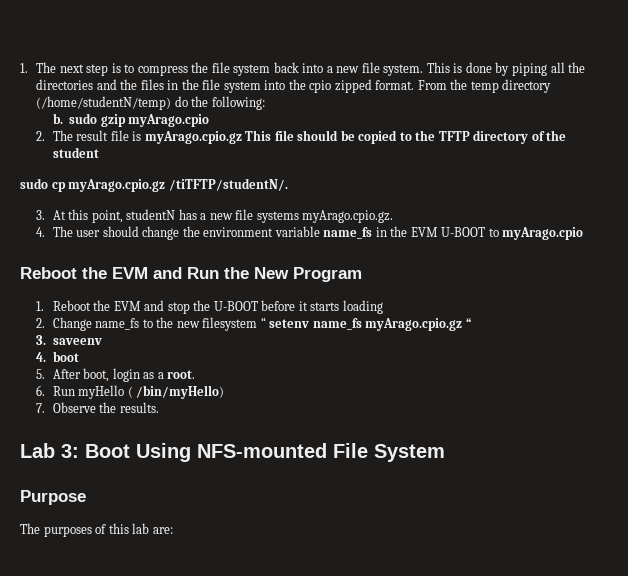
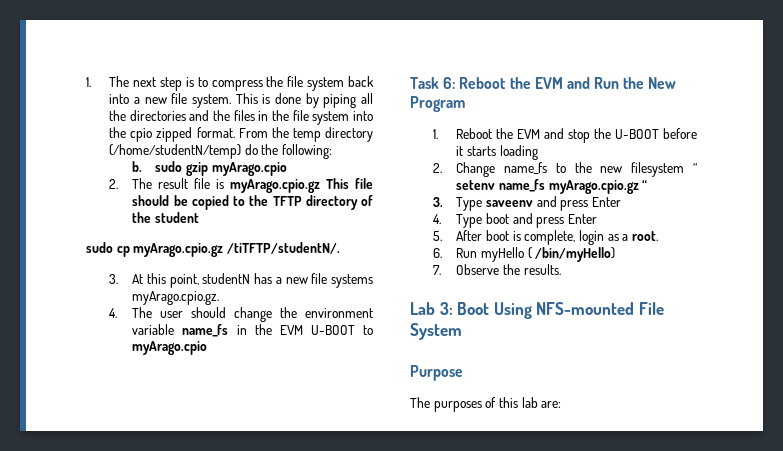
- Reboot the EVM and Run the New Program
+ Task 6: Reboot the EVM and Run the New Program
- 3. saveenv
- 4. boot
+ 3. Type saveenv and press Enter
+ 4. Type boot and press Enter
- 5. After boot, login as a root.
+ 5. After boot is complete, login as a root.

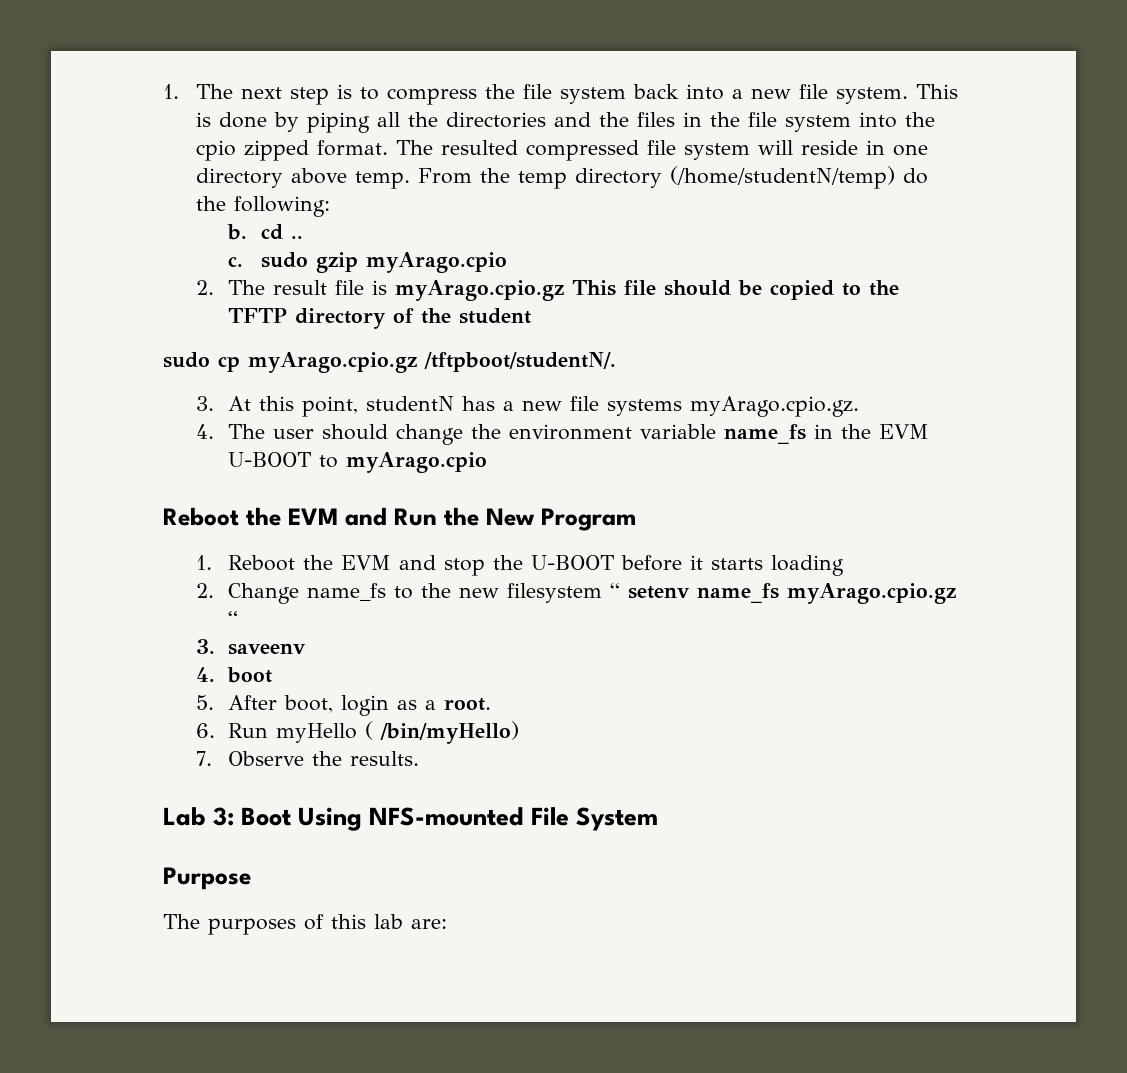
+ The resulted compressed file system will reside in one directory above temp.
- b. sudo gzip myArago.cpio
+ b. cd ..
+ c. sudo gzip myArago.cpio
- sudo cp myArago.cpio.gz /tiTFTP/studentN/.
+ sudo cp myArago.cpio.gz /tftpboot/studentN/.
- Task 6: Reboot the EVM and Run the New Program
+ Reboot the EVM and Run the New Program
- 3. Type saveenv and press Enter
- 4. Type boot and press Enter
+ 3. saveenv
+ 4. boot
- 5. After boot is complete, login as a root.
+ 5. After boot, login as a root.

